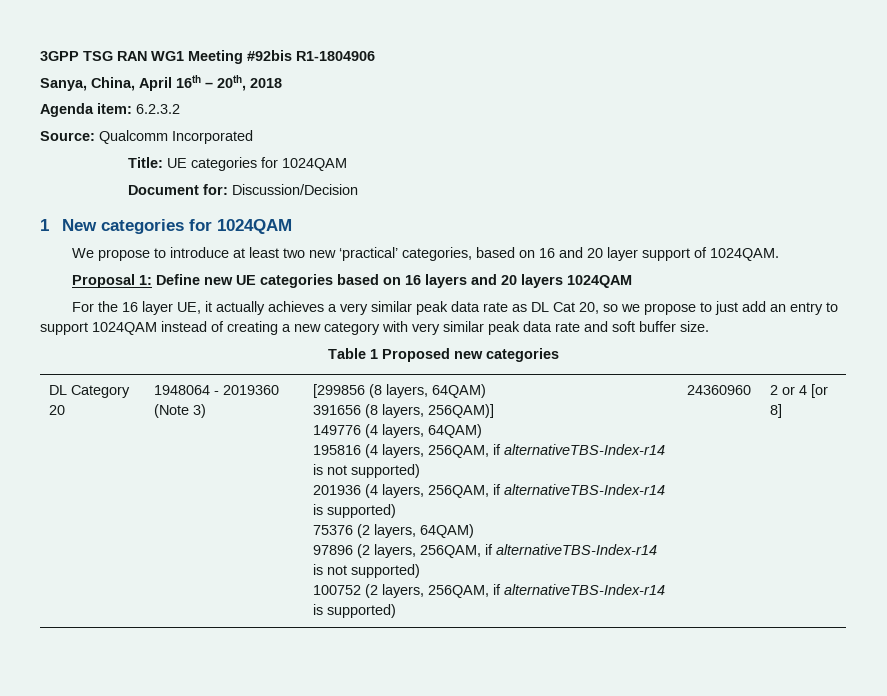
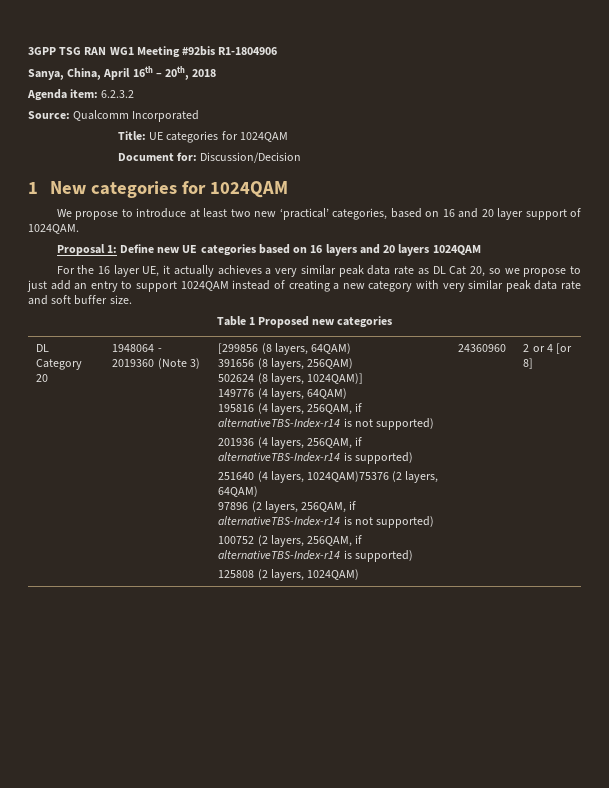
- 391656 (8 layers, 256QAM)]
+ 391656 (8 layers, 256QAM)
+ 502624 (8 layers, 1024QAM)]
- 75376 (2 layers, 64QAM)
+ 251640 (4 layers, 1024QAM)75376 (2 layers, 64QAM)
+ 125808 (2 layers, 1024QAM)

